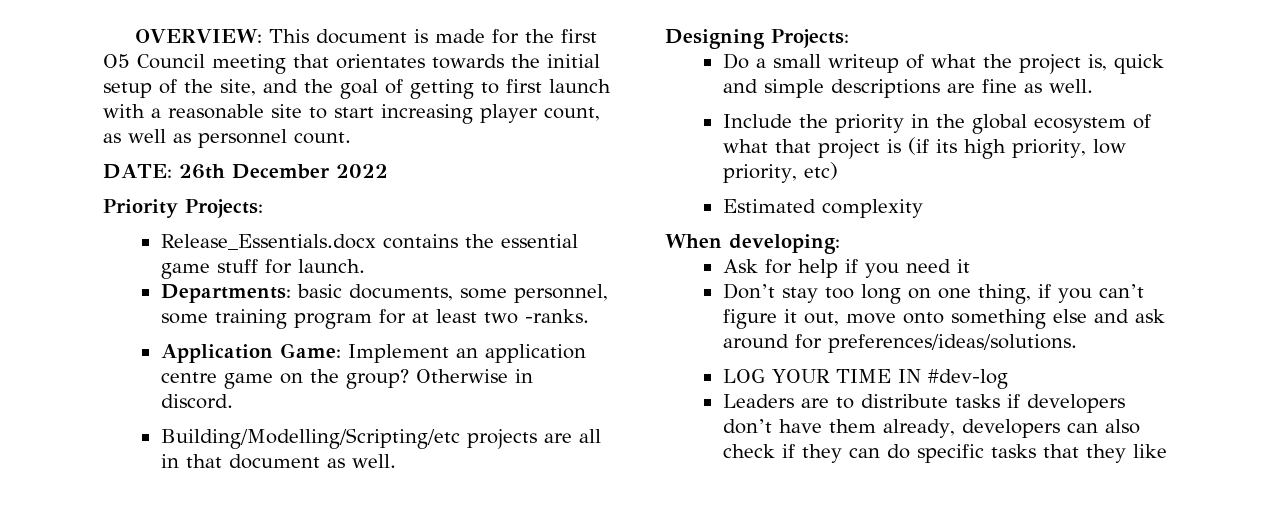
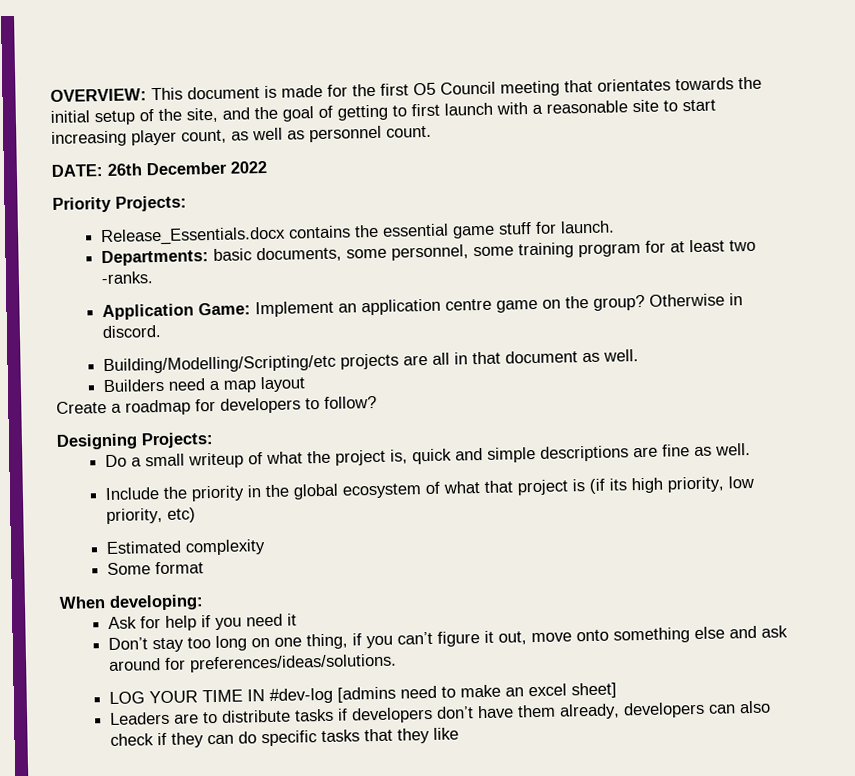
+ Builders need a map layout
+ Create a roadmap for developers to follow?
+ Some format
- LOG YOUR TIME IN #dev-log
+ LOG YOUR TIME IN #dev-log [admins need to make an excel sheet]

